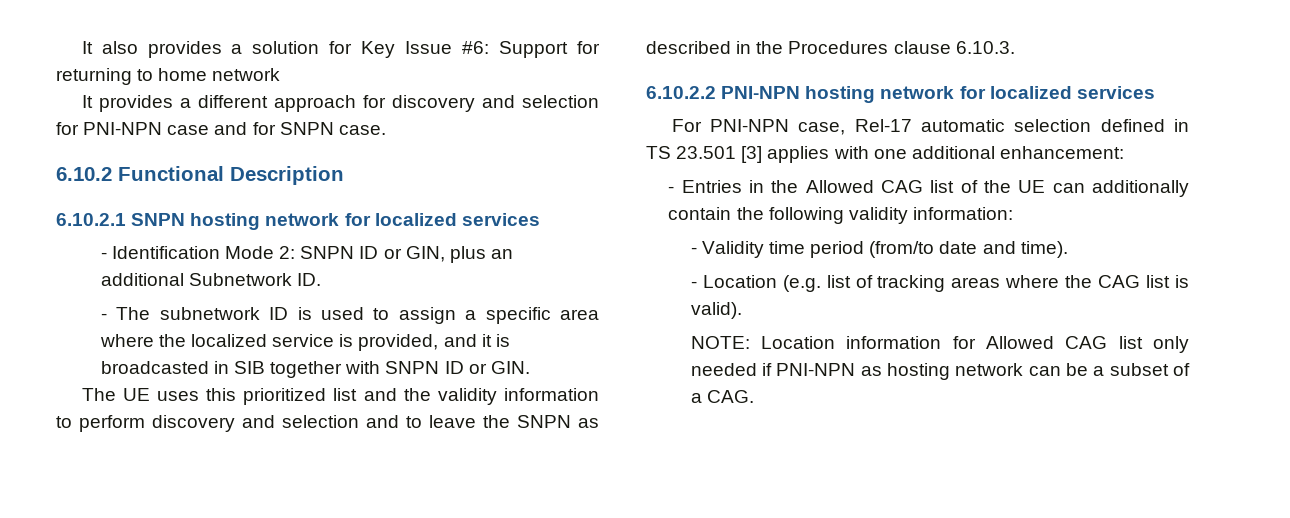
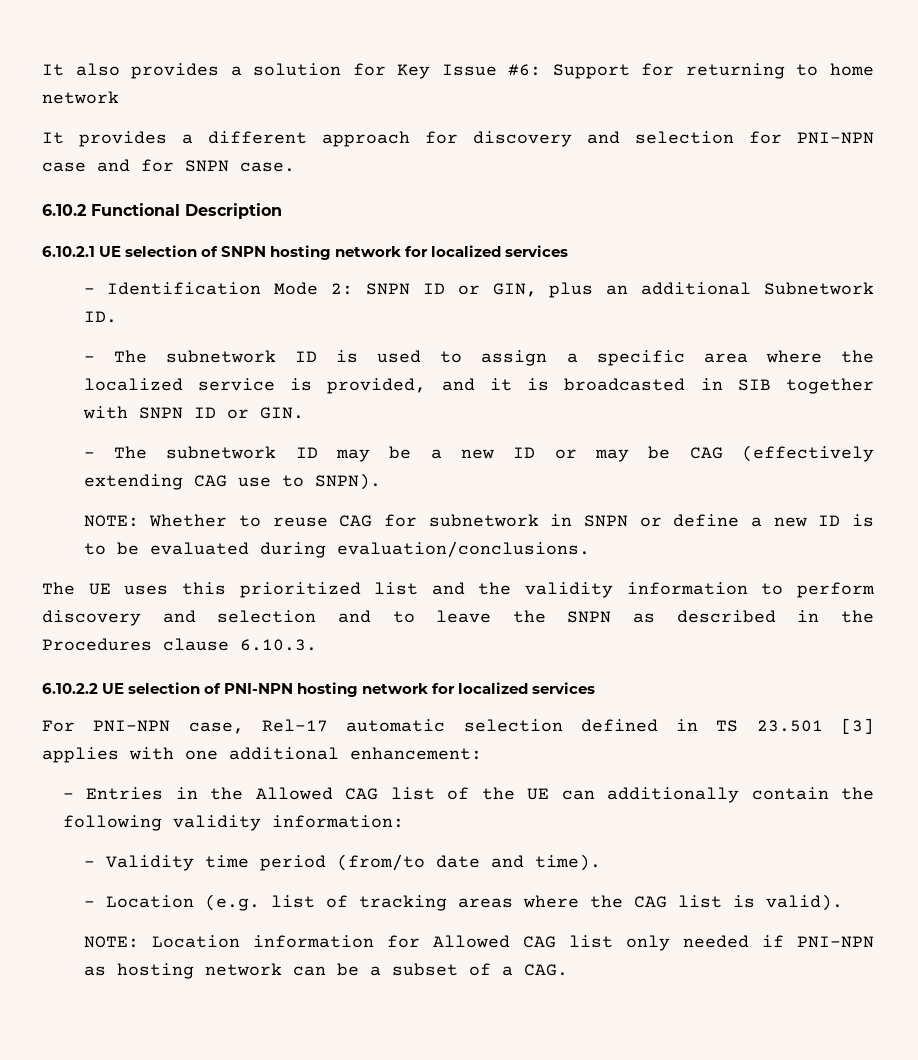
- 6.10.2.1 SNPN hosting network for localized services
+ 6.10.2.1 UE selection of SNPN hosting network for localized services
+ - The subnetwork ID may be a new ID or may be CAG (effectively extending CAG use to SNPN).
+ NOTE: Whether to reuse CAG for subnetwork in SNPN or define a new ID is to be evaluated during evaluation/conclusions.
- 6.10.2.2 PNI-NPN hosting network for localized services
+ 6.10.2.2 UE selection of PNI-NPN hosting network for localized services

